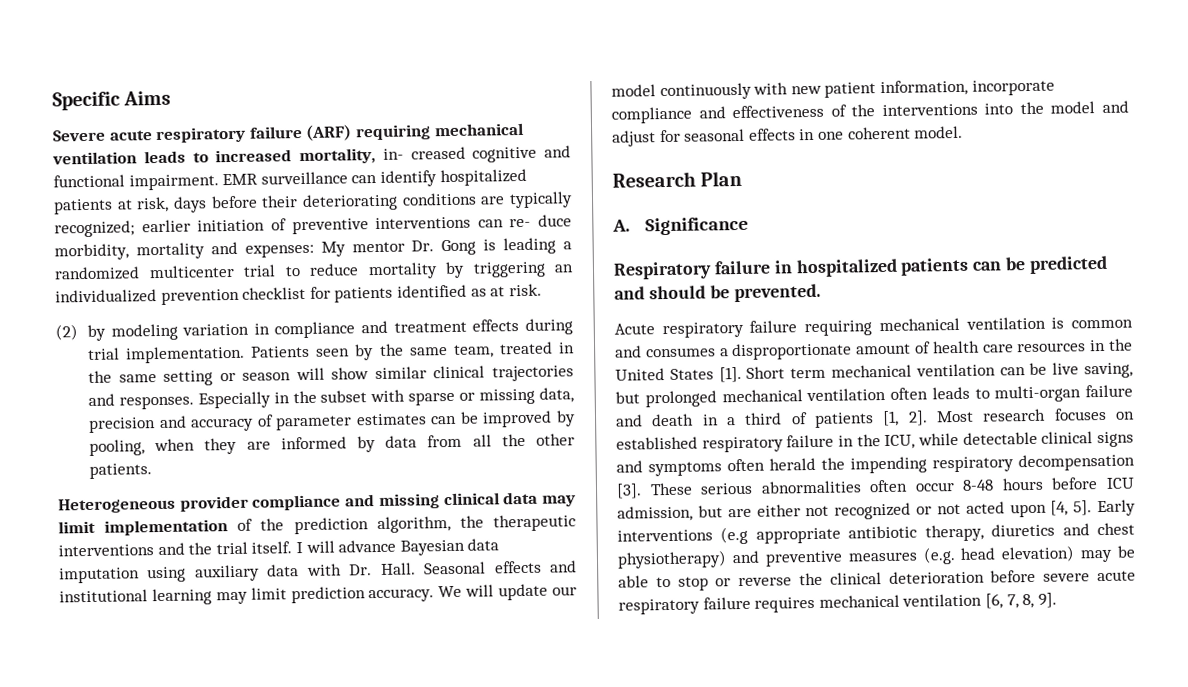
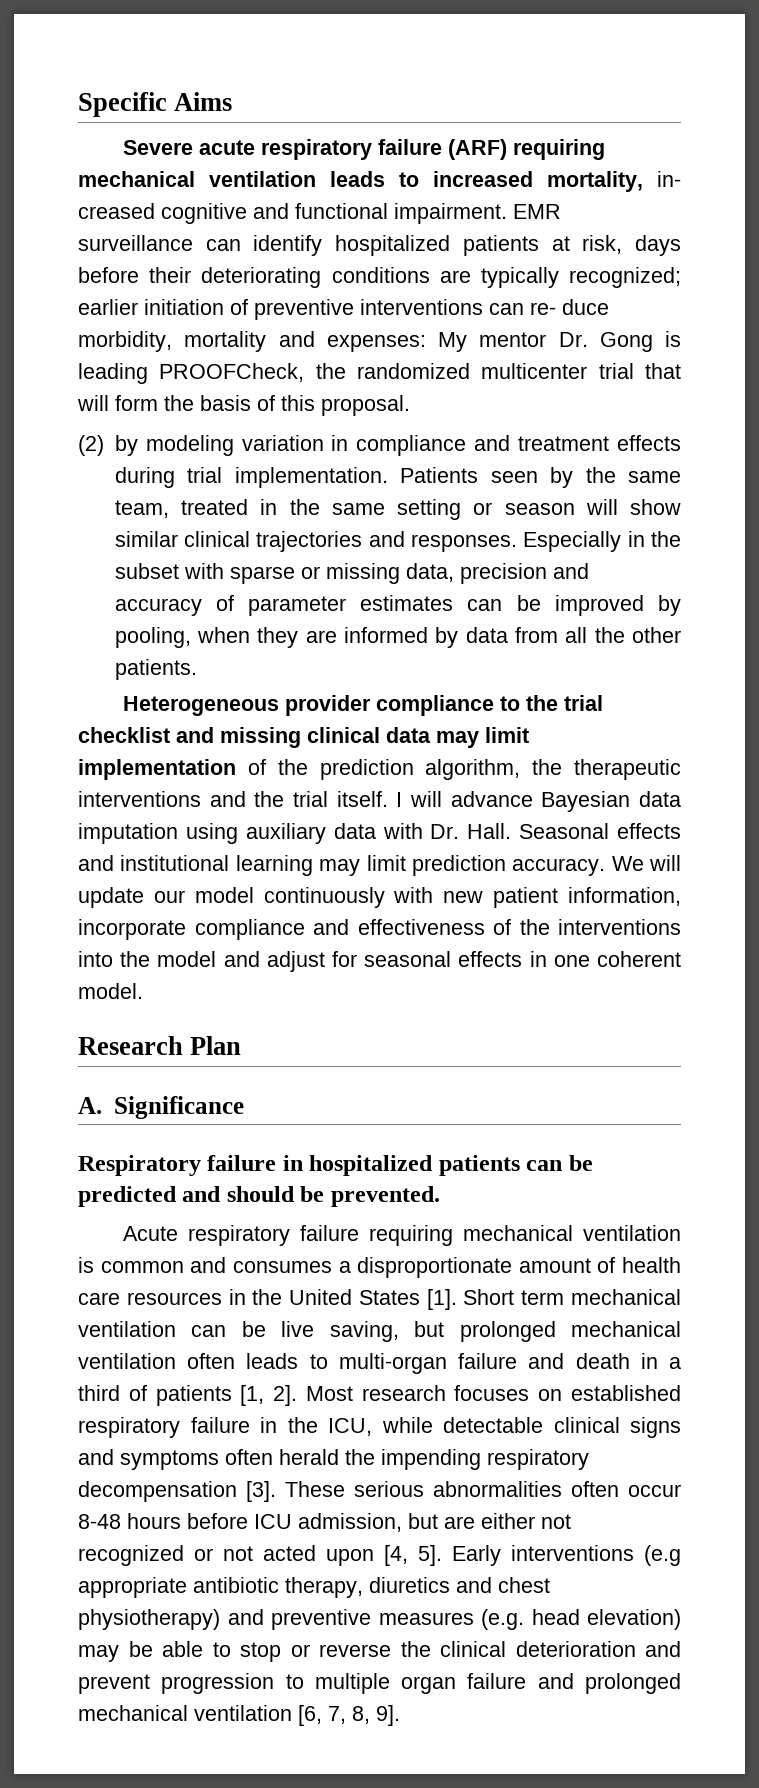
- EMR surveillance can identify hospitalized patients at risk, days before their deteriorating conditions are typically recognized; earlier initiation of preventive interventions can re- duce morbidity, mortality and expenses: My mentor Dr. Gong is leading a randomized multicenter trial to reduce mortality by triggering an individualized prevention checklist for patients identified as at risk.
+ EMR surveillance can identify hospitalized patients at risk, days before their deteriorating conditions are typically recognized; earlier initiation of preventive interventions can re- duce morbidity, mortality and expenses: My mentor Dr. Gong is leading PROOFCheck, the randomized multicenter trial that will form the basis of this proposal.
- Heterogeneous provider compliance and missing clinical data may limit implementation of the prediction algorithm, the therapeutic interventions and the trial itself.
+ Heterogeneous provider compliance to the trial checklist and missing clinical data may limit implementation of the prediction algorithm, the therapeutic interventions and the trial itself.
- Early interventions (e.g appropriate antibiotic therapy, diuretics and chest physiotherapy) and preventive measures (e.g. head elevation) may be able to stop or reverse the clinical deterioration before severe acute respiratory failure requires mechanical ventilation [6, 7, 8, 9].
+ Early interventions (e.g appropriate antibiotic therapy, diuretics and chest physiotherapy) and preventive measures (e.g. head elevation) may be able to stop or reverse the clinical deterioration and prevent progression to multiple organ failure and prolonged mechanical ventilation [6, 7, 8, 9].

